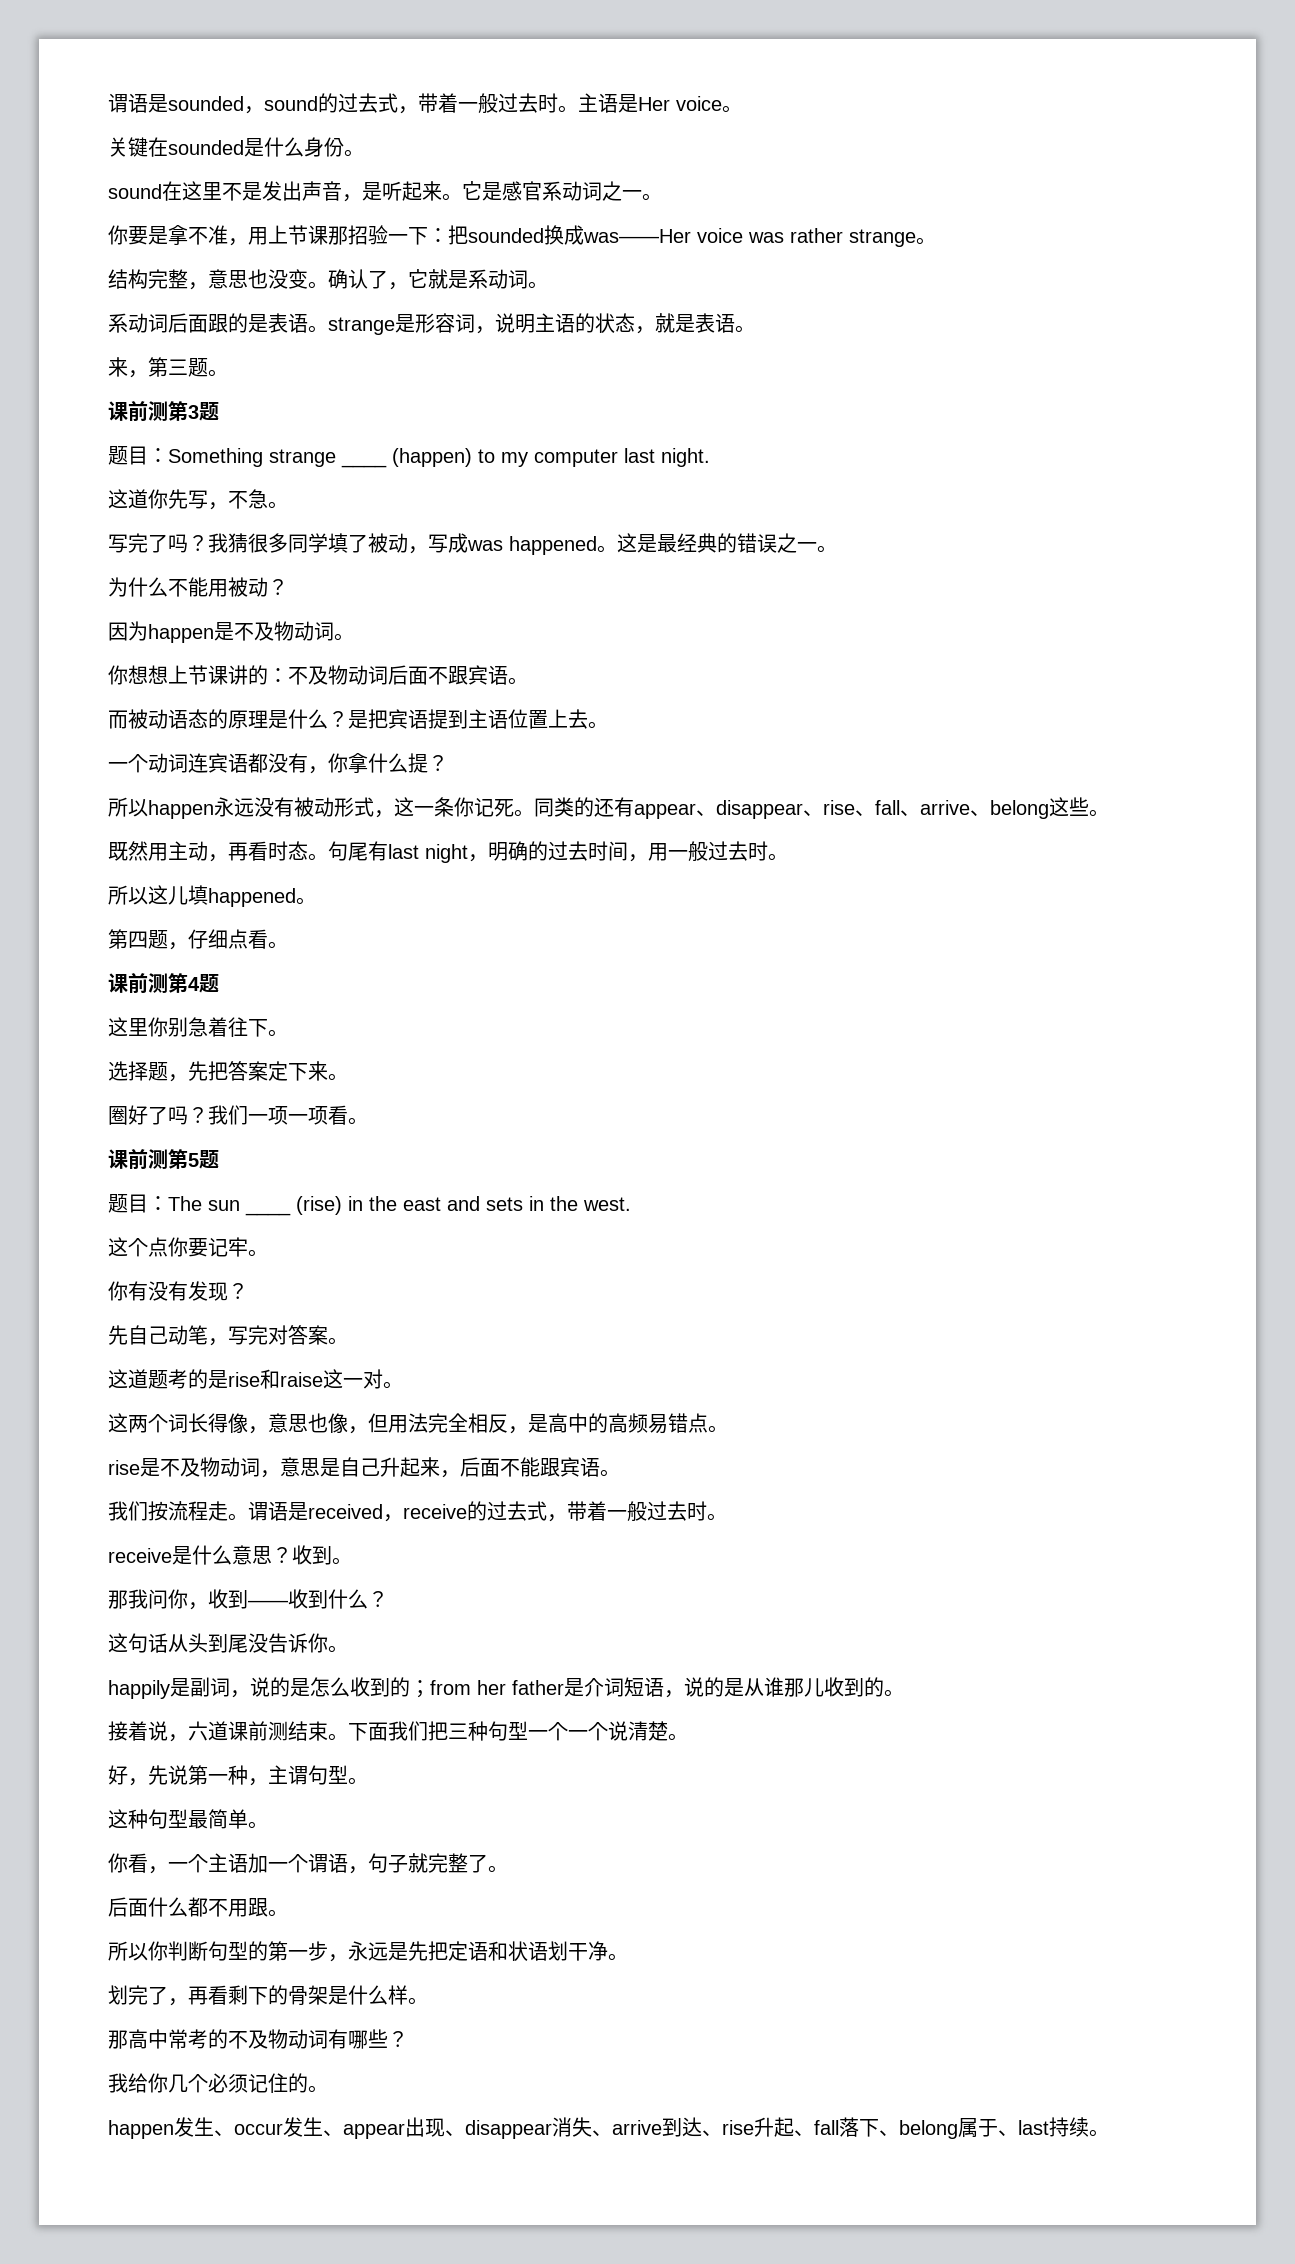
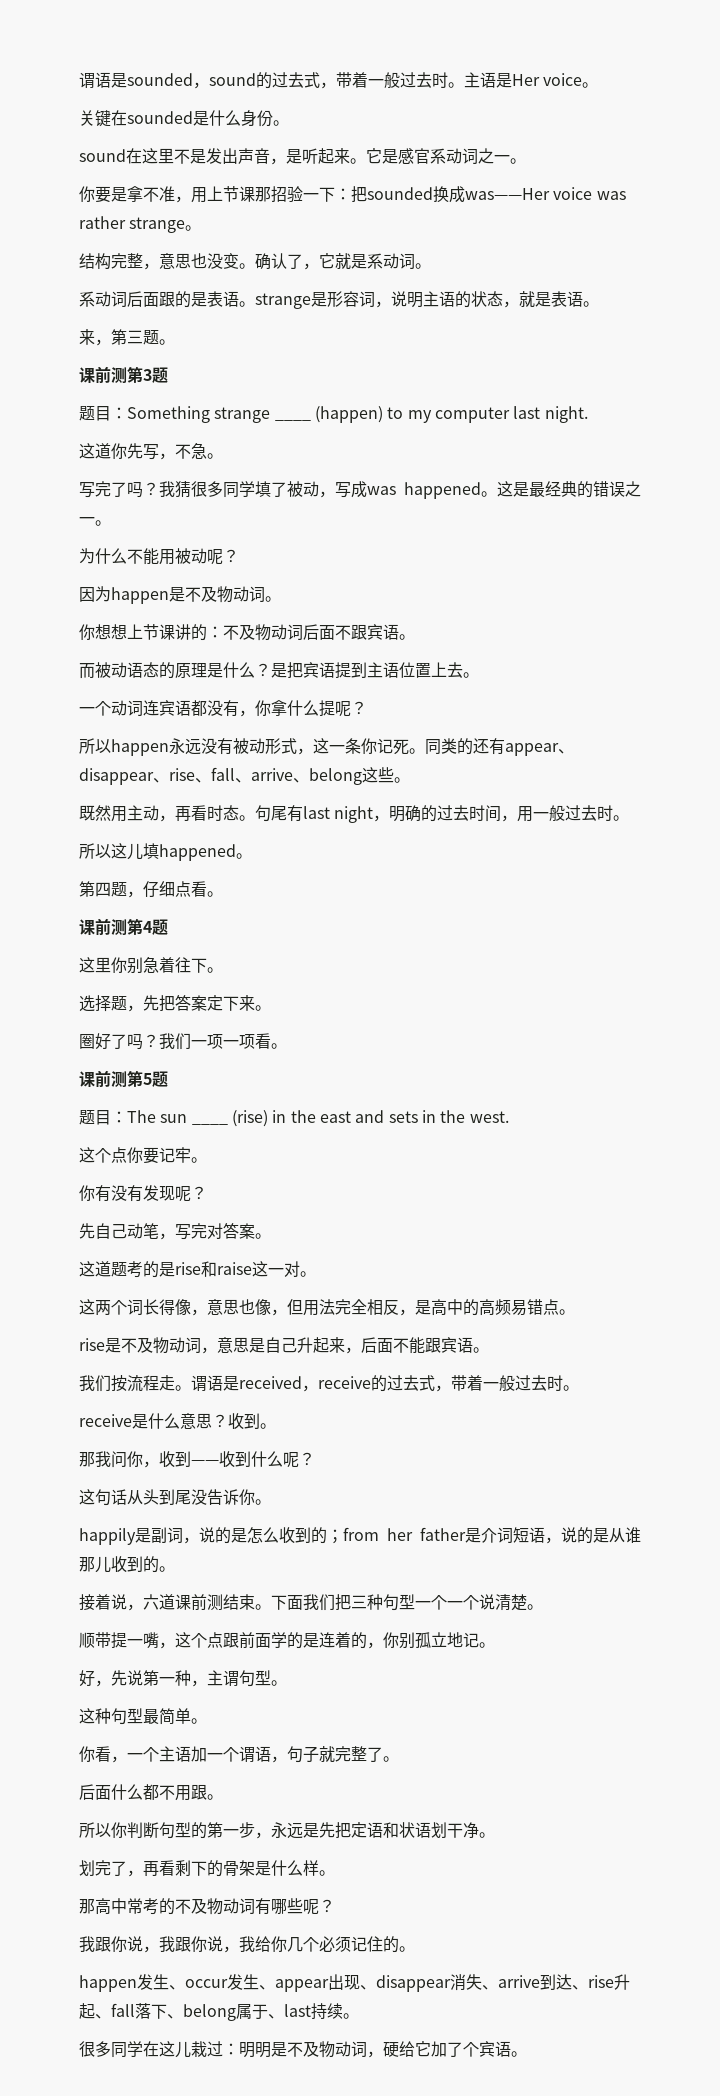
- 为什么不能用被动？
+ 为什么不能用被动呢？
- 一个动词连宾语都没有，你拿什么提？
+ 一个动词连宾语都没有，你拿什么提呢？
- 你有没有发现？
+ 你有没有发现呢？
- 那我问你，收到——收到什么？
+ 那我问你，收到——收到什么呢？
+ 顺带提一嘴，这个点跟前面学的是连着的，你别孤立地记。
- 那高中常考的不及物动词有哪些？
+ 那高中常考的不及物动词有哪些呢？
- 我给你几个必须记住的。
+ 我跟你说，我跟你说，我给你几个必须记住的。
+ 很多同学在这儿栽过：明明是不及物动词，硬给它加了个宾语。

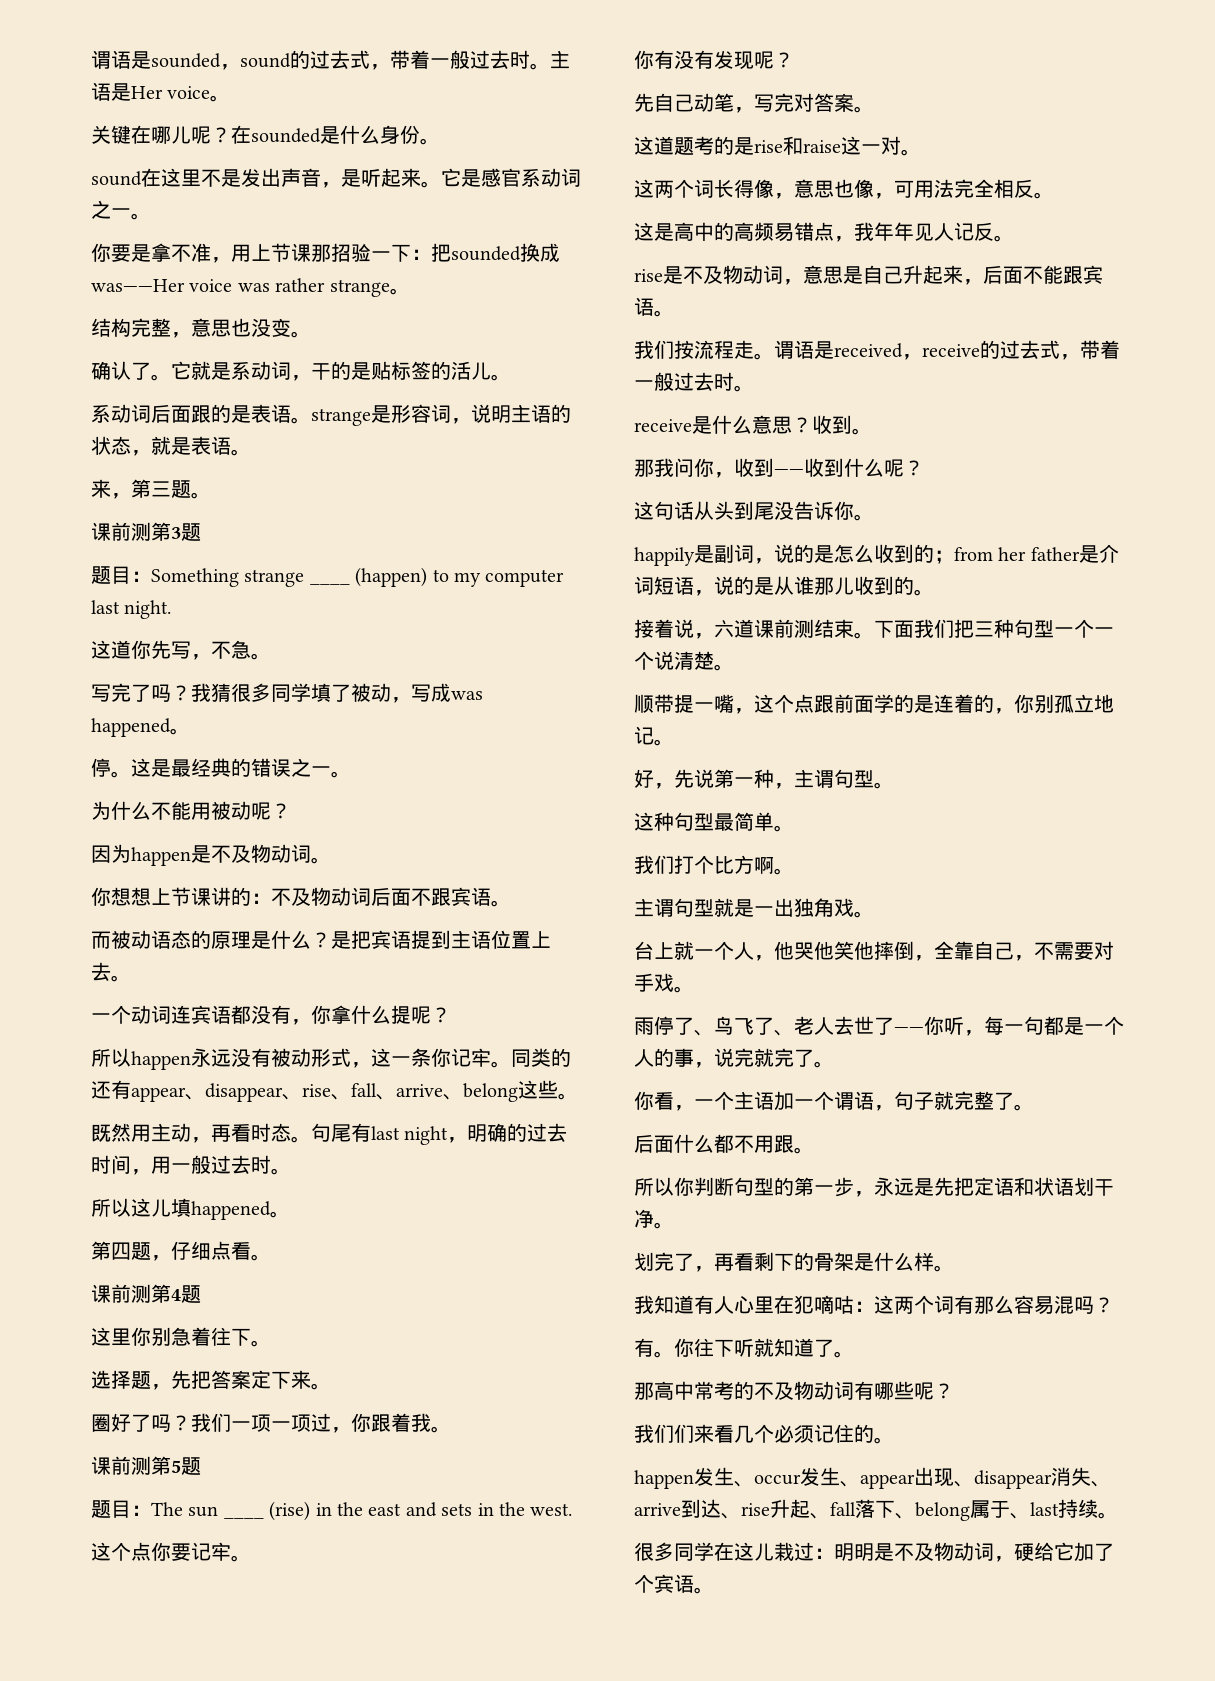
- 关键在sounded是什么身份。
+ 关键在哪儿呢？在sounded是什么身份。
- 结构完整，意思也没变。确认了，它就是系动词。
+ 结构完整，意思也没变。
+ 确认了。它就是系动词，干的是贴标签的活儿。
- 我猜很多同学填了被动，写成was happened。这是最经典的错误之一。
+ 我猜很多同学填了被动，写成was happened。
+ 停。这是最经典的错误之一。
- 所以happen永远没有被动形式，这一条你记死。
+ 所以happen永远没有被动形式，这一条你记牢。
- 我们一项一项看。
+ 我们一项一项过，你跟着我。
- 这两个词长得像，意思也像，但用法完全相反，是高中的高频易错点。
+ 这两个词长得像，意思也像，可用法完全相反。
+ 这是高中的高频易错点，我年年见人记反。
+ 我们打个比方啊。
+ 主谓句型就是一出独角戏。
+ 台上就一个人，他哭他笑他摔倒，全靠自己，不需要对手戏。
+ 雨停了、鸟飞了、老人去世了——你听，每一句都是一个人的事，说完就完了。
+ 我知道有人心里在犯嘀咕：这两个词有那么容易混吗？
+ 有。你往下听就知道了。
- 我跟你说，我跟你说，我给你几个必须记住的。
+ 我们们来看几个必须记住的。

